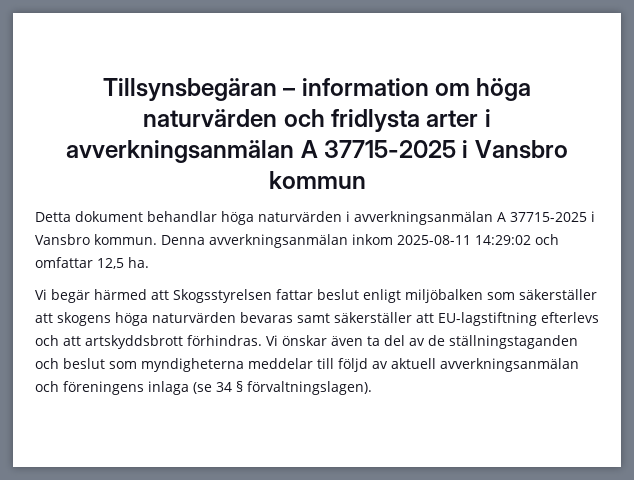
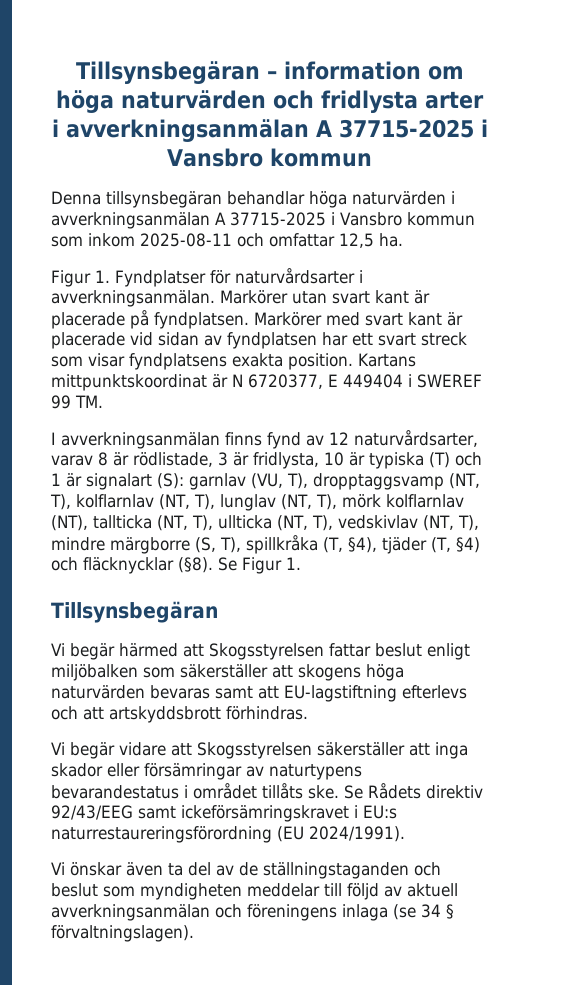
- Detta dokument behandlar höga naturvärden i avverkningsanmälan A 37715-2025 i Vansbro kommun. Denna avverkningsanmälan inkom 2025-08-11 14:29:02 och omfattar 12,5 ha.
+ Denna tillsynsbegäran behandlar höga naturvärden i avverkningsanmälan A 37715-2025 i Vansbro kommun som inkom 2025-08-11 och omfattar 12,5 ha.
+ Figur 1. Fyndplatser för naturvårdsarter i avverkningsanmälan. Markörer utan svart kant är placerade på fyndplatsen. Markörer med svart kant är placerade vid sidan av fyndplatsen har ett svart streck som visar fyndplatsens exakta position. Kartans mittpunktskoordinat är N 6720377, E 449404 i SWEREF 99 TM.
+ I avverkningsanmälan finns fynd av 12 naturvårdsarter, varav 8 är rödlistade, 3 är fridlysta, 10 är typiska (T) och 1 är signalart (S): garnlav (VU, T), dropptaggsvamp (NT, T), kolflarnlav (NT, T), lunglav (NT, T), mörk kolflarnlav (NT), tallticka (NT, T), ullticka (NT, T), vedskivlav (NT, T), mindre märgborre (S, T), spillkråka (T, §4), tjäder (T, §4) och fläcknycklar (§8). Se Figur 1.
+ Tillsynsbegäran
- Vi begär härmed att Skogsstyrelsen fattar beslut enligt miljöbalken som säkerställer att skogens höga naturvärden bevaras samt säkerställer att EU-lagstiftning efterlevs och att artskyddsbrott förhindras. Vi önskar även ta del av de ställningstaganden och beslut som myndigheterna meddelar till följd av aktuell avverkningsanmälan och föreningens inlaga (se 34 § förvaltningslagen).
+ Vi begär härmed att Skogsstyrelsen fattar beslut enligt miljöbalken som säkerställer att skogens höga naturvärden bevaras samt att EU-lagstiftning efterlevs och att artskyddsbrott förhindras.
+ Vi begär vidare att Skogsstyrelsen säkerställer att inga skador eller försämringar av naturtypens bevarandestatus i området tillåts ske. Se Rådets direktiv 92/43/EEG samt ickeförsämringskravet i EU:s naturrestaureringsförordning (EU 2024/1991).
+ Vi önskar även ta del av de ställningstaganden och beslut som myndigheten meddelar till följd av aktuell avverkningsanmälan och föreningens inlaga (se 34 § förvaltningslagen).

